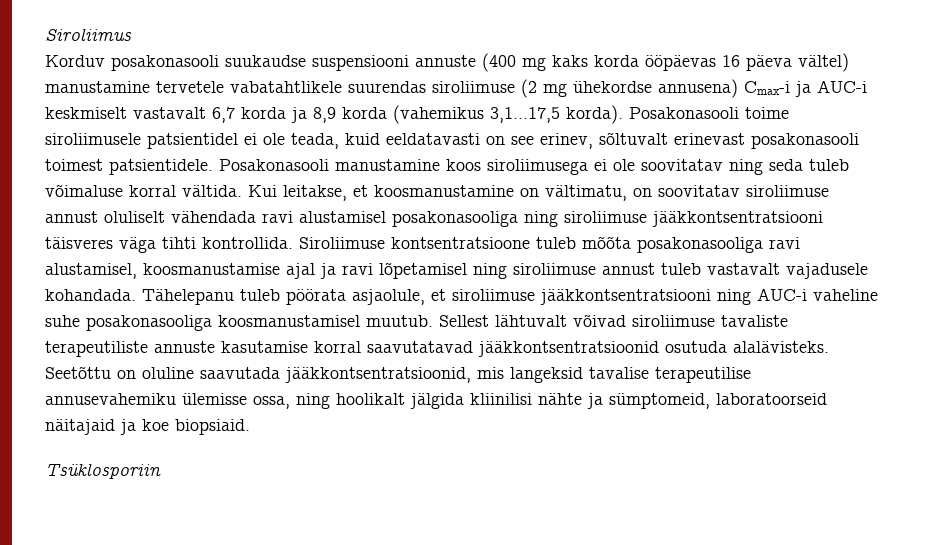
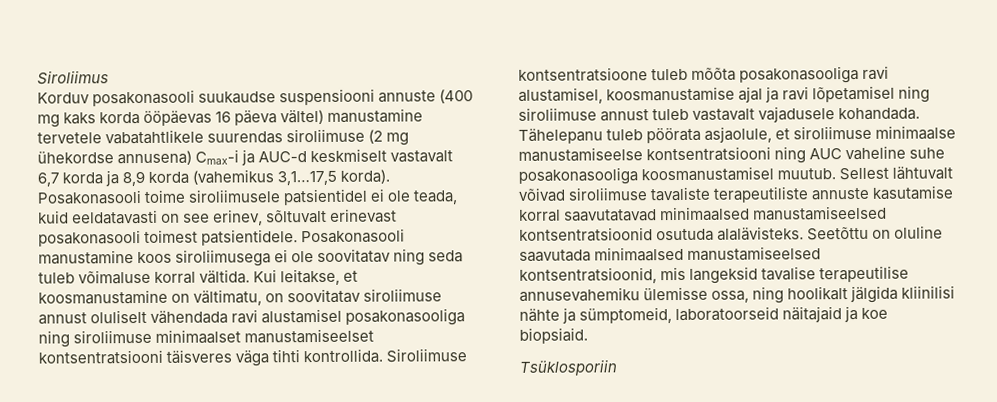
- Korduv posakonasooli suukaudse suspensiooni annuste (400 mg kaks korda ööpäevas 16 päeva vältel) manustamine tervetele vabatahtlikele suurendas siroliimuse (2 mg ühekordse annusena) Cmax-i ja AUC-i keskmiselt vastavalt 6,7 korda ja 8,9 korda (vahemikus 3,1…17,5 korda).
+ Korduv posakonasooli suukaudse suspensiooni annuste (400 mg kaks korda ööpäevas 16 päeva vältel) manustamine tervetele vabatahtlikele suurendas siroliimuse (2 mg ühekordse annusena) Cmax-i ja AUC-d keskmiselt vastavalt 6,7 korda ja 8,9 korda (vahemikus 3,1…17,5 korda).
- Kui leitakse, et koosmanustamine on vältimatu, on soovitatav siroliimuse annust oluliselt vähendada ravi alustamisel posakonasooliga ning siroliimuse jääkkontsentratsiooni täisveres väga tihti kontrollida.
+ Kui leitakse, et koosmanustamine on vältimatu, on soovitatav siroliimuse annust oluliselt vähendada ravi alustamisel posakonasooliga ning siroliimuse minimaalset manustamiseelset kontsentratsiooni täisveres väga tihti kontrollida.
- Tähelepanu tuleb pöörata asjaolule, et siroliimuse jääkkontsentratsiooni ning AUC-i vaheline suhe posakonasooliga koosmanustamisel muutub.
+ Tähelepanu tuleb pöörata asjaolule, et siroliimuse minimaalse manustamiseelse kontsentratsiooni ning AUC vaheline suhe posakonasooliga koosmanustamisel muutub.
- Sellest lähtuvalt võivad siroliimuse tavaliste terapeutiliste annuste kasutamise korral saavutatavad jääkkontsentratsioonid osutuda alalävisteks.
+ Sellest lähtuvalt võivad siroliimuse tavaliste terapeutiliste annuste kasutamise korral saavutatavad minimaalsed manustamiseelsed kontsentratsioonid osutuda alalävisteks.
- Seetõttu on oluline saavutada jääkkontsentratsioonid, mis langeksid tavalise terapeutilise annusevahemiku ülemisse ossa, ning hoolikalt jälgida kliinilisi nähte ja sümptomeid, laboratoorseid näitajaid ja koe biopsiaid.
+ Seetõttu on oluline saavutada minimaalsed manustamiseelsed kontsentratsioonid, mis langeksid tavalise terapeutilise annusevahemiku ülemisse ossa, ning hoolikalt jälgida kliinilisi nähte ja sümptomeid, laboratoorseid näitajaid ja koe biopsiaid.

